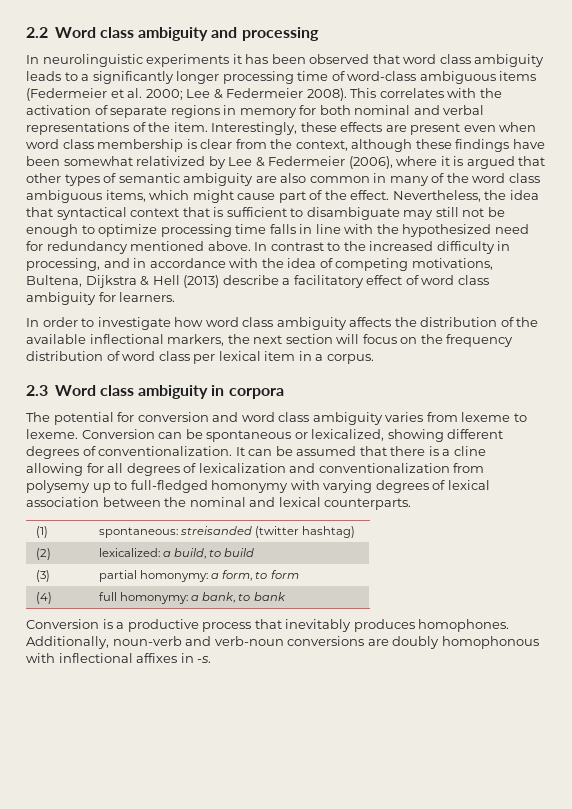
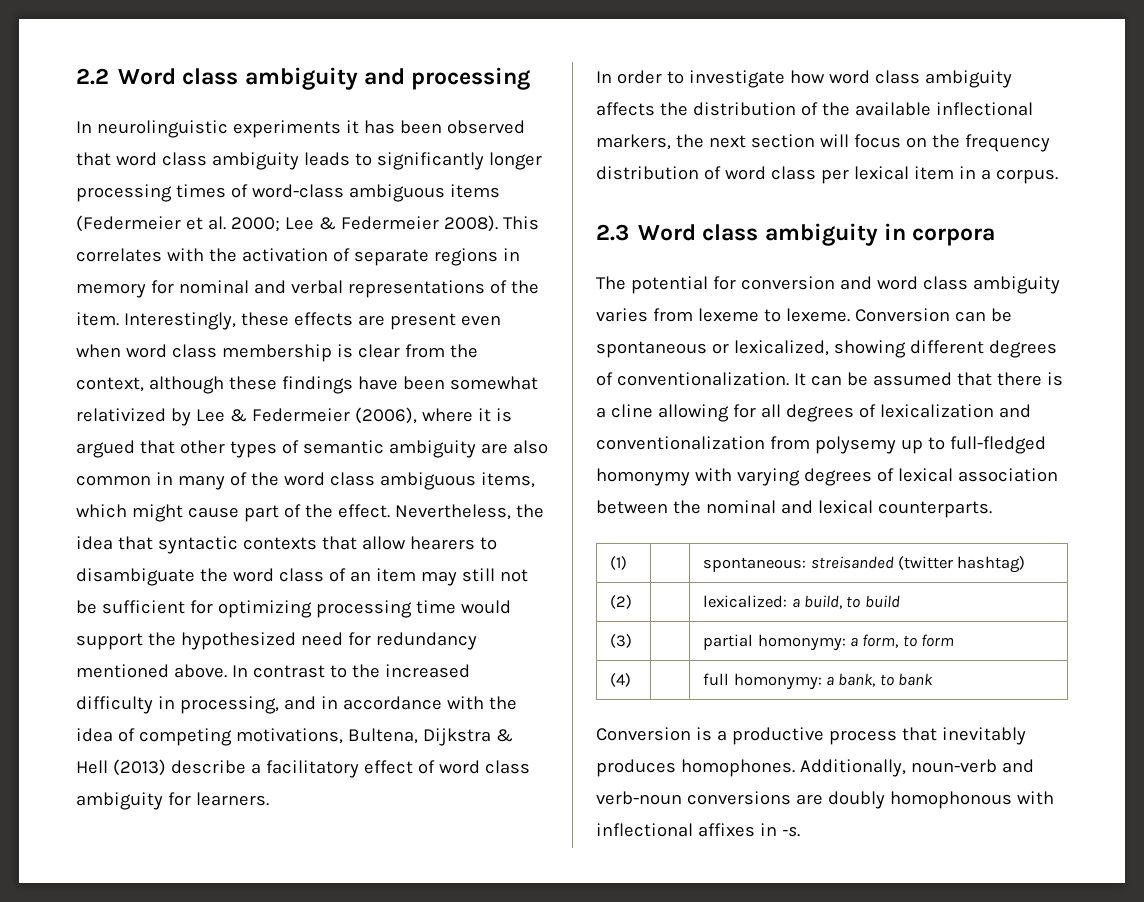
- In neurolinguistic experiments it has been observed that word class ambiguity leads to a significantly longer processing time of word-class ambiguous items (Federmeier et al. 2000; Lee & Federmeier 2008).
+ In neurolinguistic experiments it has been observed that word class ambiguity leads to significantly longer processing times of word-class ambiguous items (Federmeier et al. 2000; Lee & Federmeier 2008).
- This correlates with the activation of separate regions in memory for both nominal and verbal representations of the item.
+ This correlates with the activation of separate regions in memory for nominal and verbal representations of the item.
- Nevertheless, the idea that syntactical context that is sufficient to disambiguate may still not be enough to optimize processing time falls in line with the hypothesized need for redundancy mentioned above.
+ Nevertheless, the idea that syntactic contexts that allow hearers to disambiguate the word class of an item may still not be sufficient for optimizing processing time would support the hypothesized need for redundancy mentioned above.

